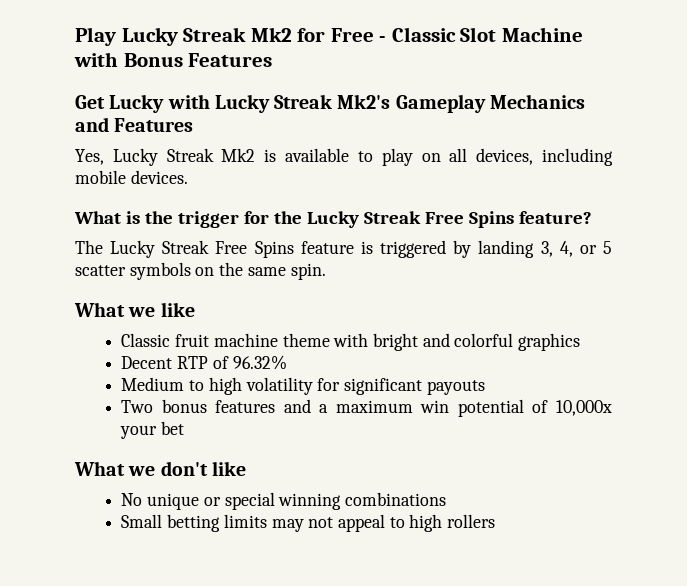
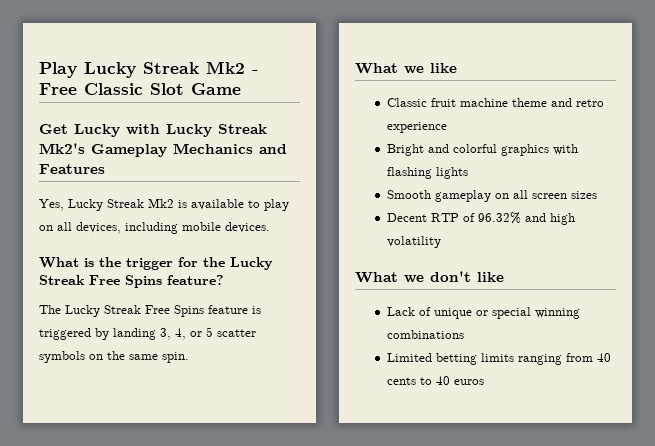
- Play Lucky Streak Mk2 for Free - Classic Slot Machine with Bonus Features
+ Play Lucky Streak Mk2 - Free Classic Slot Game
- Classic fruit machine theme with bright and colorful graphics
+ Classic fruit machine theme and retro experience
+ Bright and colorful graphics with flashing lights
+ Smooth gameplay on all screen sizes
- Decent RTP of 96.32%
- Medium to high volatility for significant payouts
- Two bonus features and a maximum win potential of 10,000x your bet
+ Decent RTP of 96.32% and high volatility
- No unique or special winning combinations
+ Lack of unique or special winning combinations
- Small betting limits may not appeal to high rollers
+ Limited betting limits ranging from 40 cents to 40 euros

